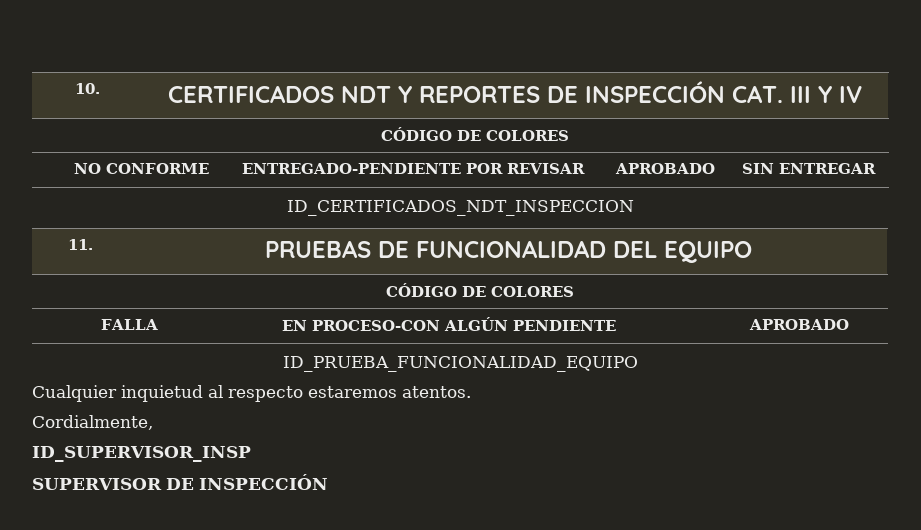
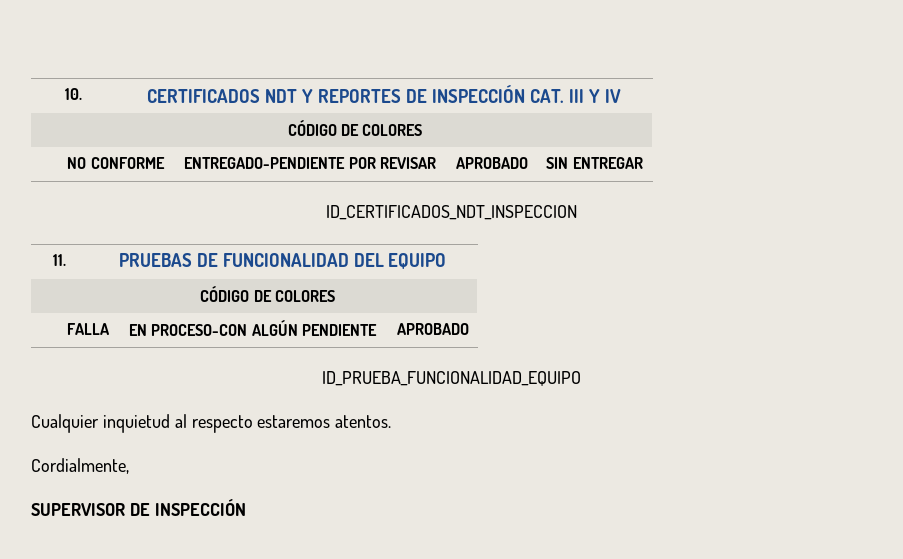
- ID_SUPERVISOR_INSP

